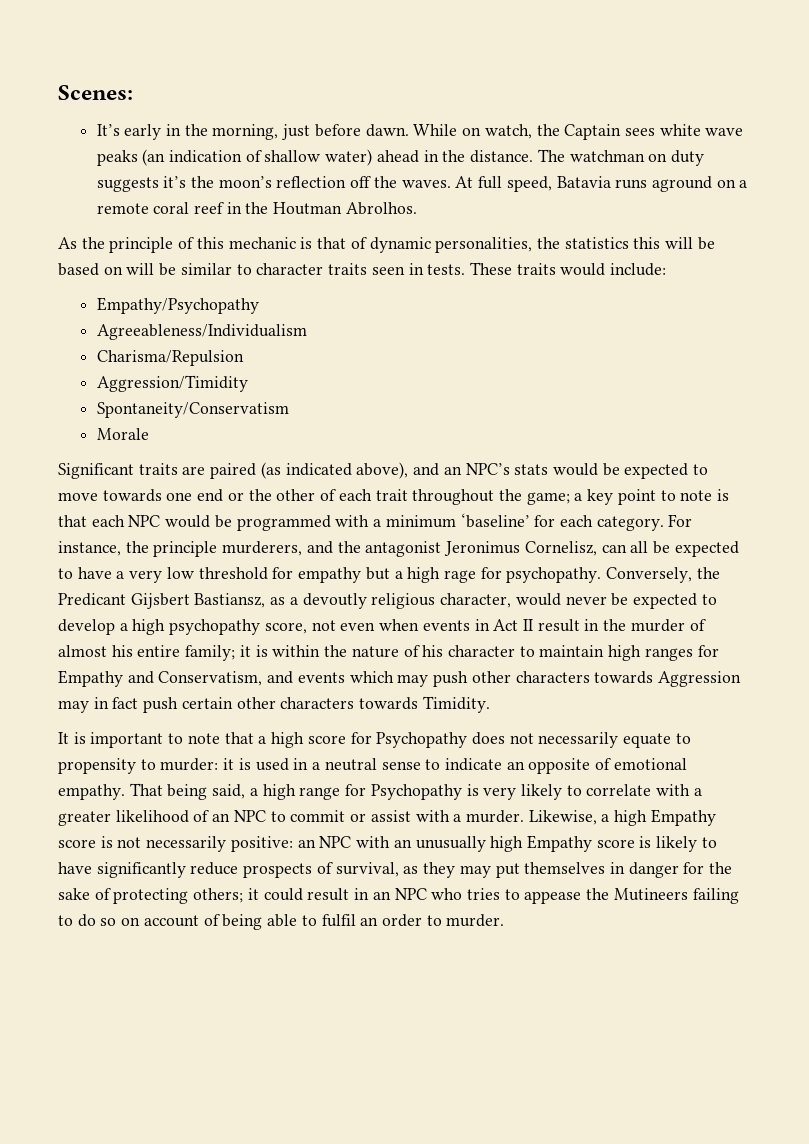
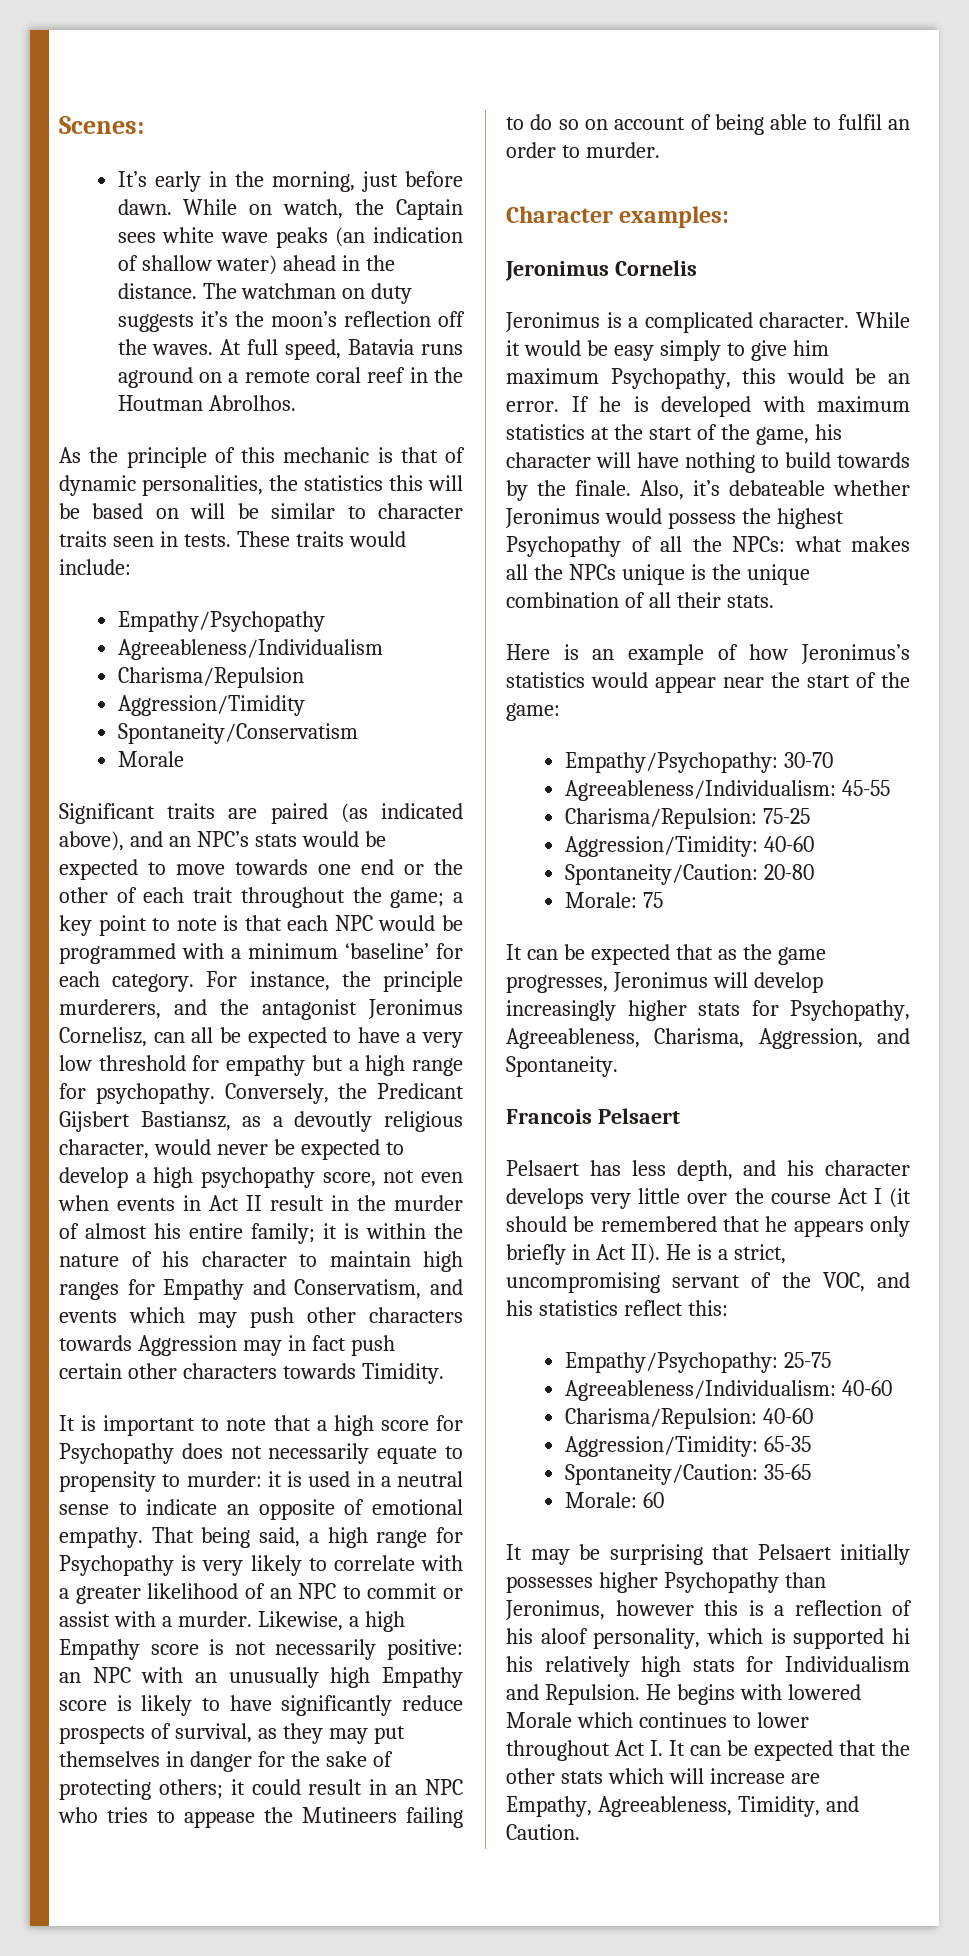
- For instance, the principle murderers, and the antagonist Jeronimus Cornelisz, can all be expected to have a very low threshold for empathy but a high rage for psychopathy.
+ For instance, the principle murderers, and the antagonist Jeronimus Cornelisz, can all be expected to have a very low threshold for empathy but a high range for psychopathy.
+ Character examples:
+ Jeronimus Cornelis
+ Jeronimus is a complicated character. While it would be easy simply to give him maximum Psychopathy, this would be an error. If he is developed with maximum statistics at the start of the game, his character will have nothing to build towards by the finale. Also, it’s debateable whether Jeronimus would possess the highest Psychopathy of all the NPCs: what makes all the NPCs unique is the unique combination of all their stats.
+ Here is an example of how Jeronimus’s statistics would appear near the start of the game:
+ Empathy/Psychopathy: 30-70
+ Agreeableness/Individualism: 45-55
+ Charisma/Repulsion: 75-25
+ Aggression/Timidity: 40-60
+ Spontaneity/Caution: 20-80
+ Morale: 75
+ It can be expected that as the game progresses, Jeronimus will develop increasingly higher stats for Psychopathy, Agreeableness, Charisma, Aggression, and Spontaneity.
+ Francois Pelsaert
+ Pelsaert has less depth, and his character develops very little over the course Act I (it should be remembered that he appears only briefly in Act II). He is a strict, uncompromising servant of the VOC, and his statistics reflect this:
+ Empathy/Psychopathy: 25-75
+ Agreeableness/Individualism: 40-60
+ Charisma/Repulsion: 40-60
+ Aggression/Timidity: 65-35
+ Spontaneity/Caution: 35-65
+ Morale: 60
+ It may be surprising that Pelsaert initially possesses higher Psychopathy than Jeronimus, however this is a reflection of his aloof personality, which is supported hi his relatively high stats for Individualism and Repulsion. He begins with lowered Morale which continues to lower throughout Act I. It can be expected that the other stats which will increase are Empathy, Agreeableness, Timidity, and Caution.

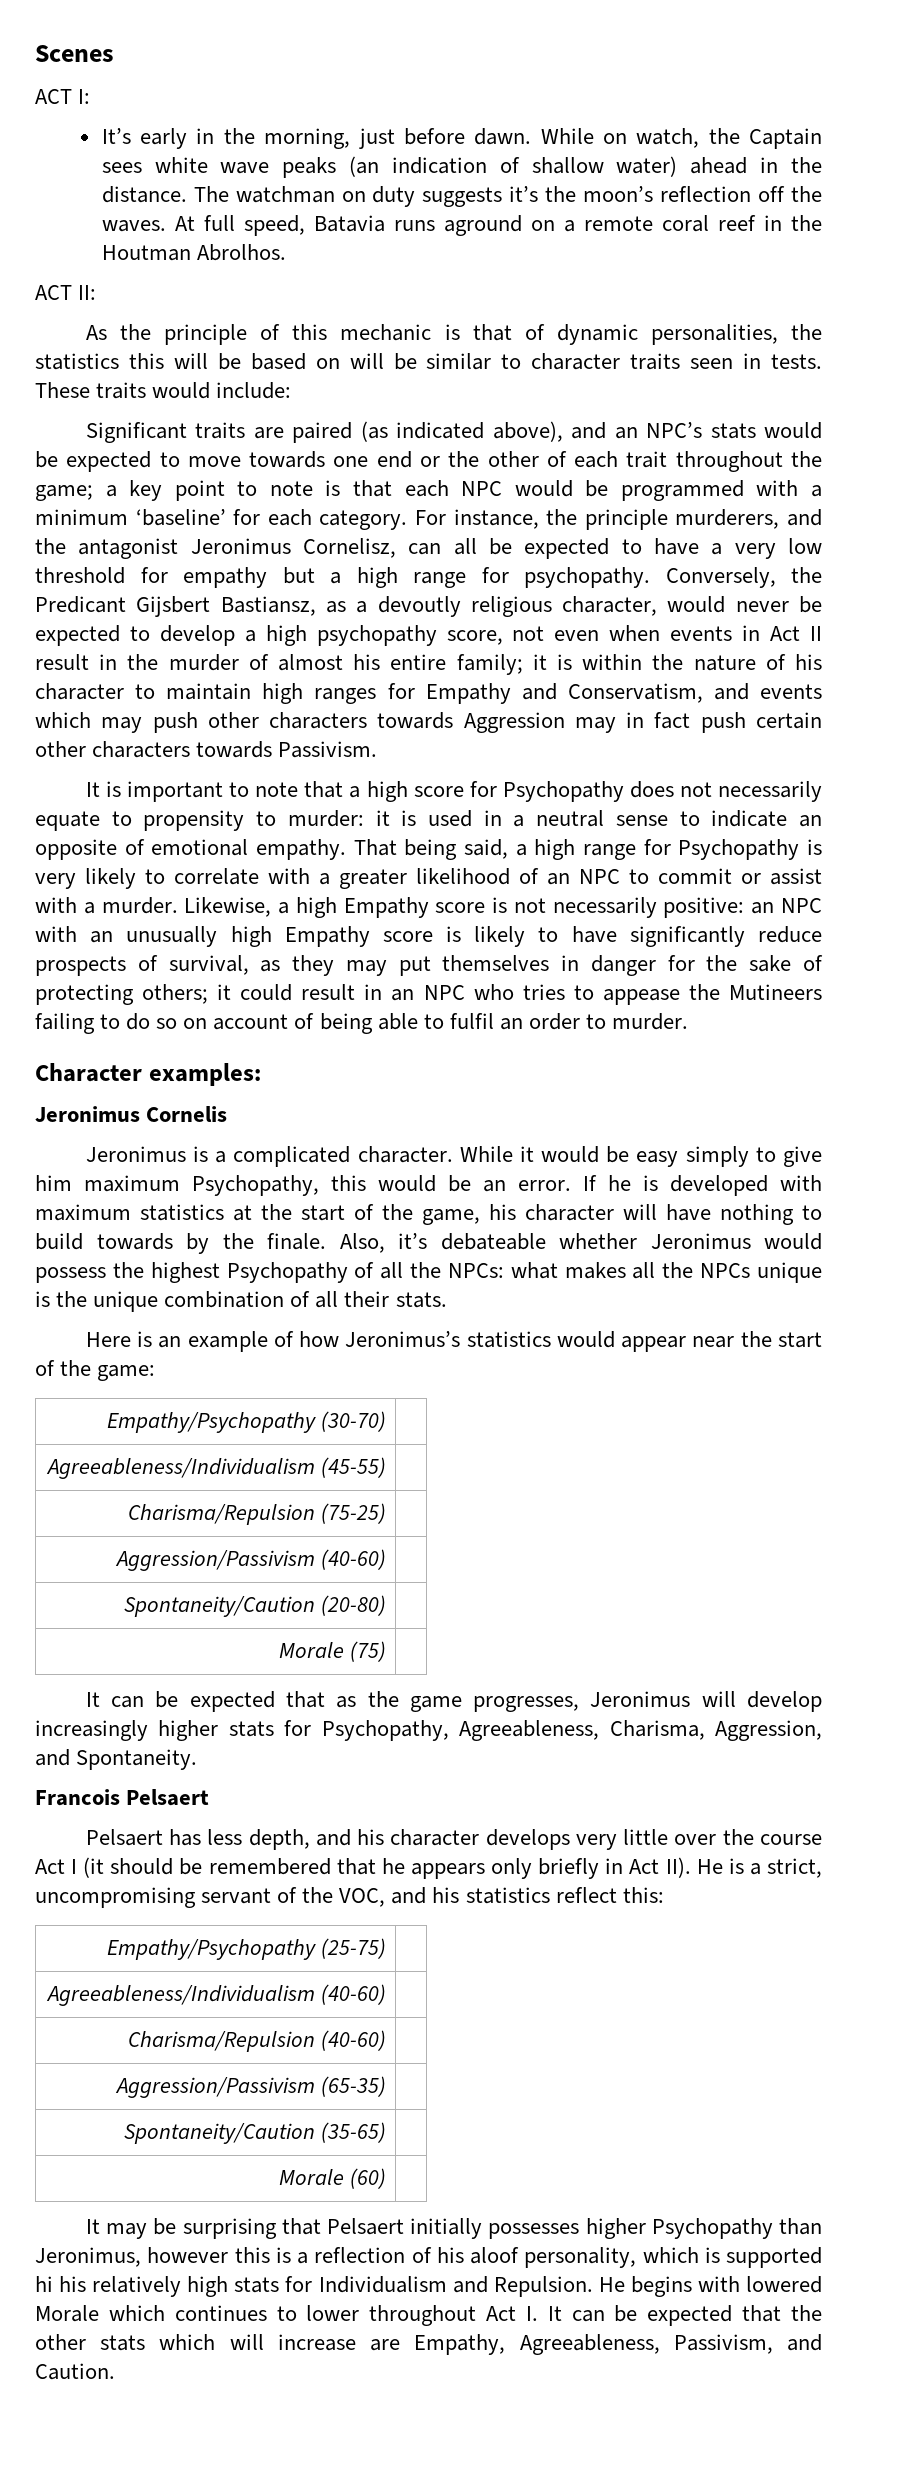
- Scenes:
+ Scenes
+ ACT I:
+ ACT II:
- Empathy/Psychopathy
- Agreeableness/Individualism
- Charisma/Repulsion
- Aggression/Timidity
- Spontaneity/Conservatism
- Morale
- it is within the nature of his character to maintain high ranges for Empathy and Conservatism, and events which may push other characters towards Aggression may in fact push certain other characters towards Timidity.
+ it is within the nature of his character to maintain high ranges for Empathy and Conservatism, and events which may push other characters towards Aggression may in fact push certain other characters towards Passivism.
- Empathy/Psychopathy: 30-70
- Agreeableness/Individualism: 45-55
- Charisma/Repulsion: 75-25
- Aggression/Timidity: 40-60
- Spontaneity/Caution: 20-80
- Morale: 75
+ Empathy/Psychopathy (30-70) |
+ Agreeableness/Individualism (45-55) |
+ Charisma/Repulsion (75-25) |
+ Aggression/Passivism (40-60) |
+ Spontaneity/Caution (20-80) |
+ Morale (75) |
- Empathy/Psychopathy: 25-75
- Agreeableness/Individualism: 40-60
- Charisma/Repulsion: 40-60
- Aggression/Timidity: 65-35
- Spontaneity/Caution: 35-65
- Morale: 60
+ Empathy/Psychopathy (25-75) |
+ Agreeableness/Individualism (40-60) |
+ Charisma/Repulsion (40-60) |
+ Aggression/Passivism (65-35) |
+ Spontaneity/Caution (35-65) |
+ Morale (60) |
- He begins with lowered Morale which continues to lower throughout Act I. It can be expected that the other stats which will increase are Empathy, Agreeableness, Timidity, and Caution.
+ He begins with lowered Morale which continues to lower throughout Act I. It can be expected that the other stats which will increase are Empathy, Agreeableness, Passivism, and Caution.

